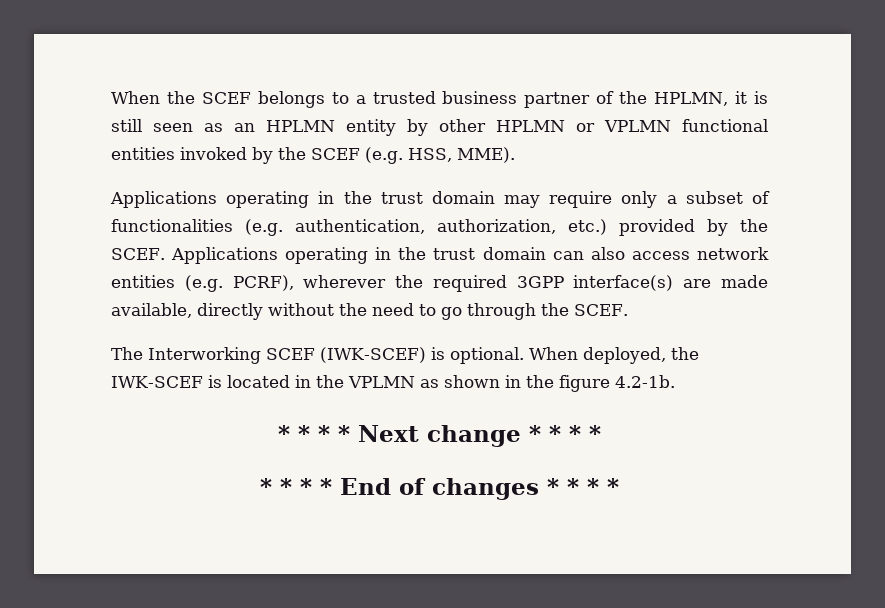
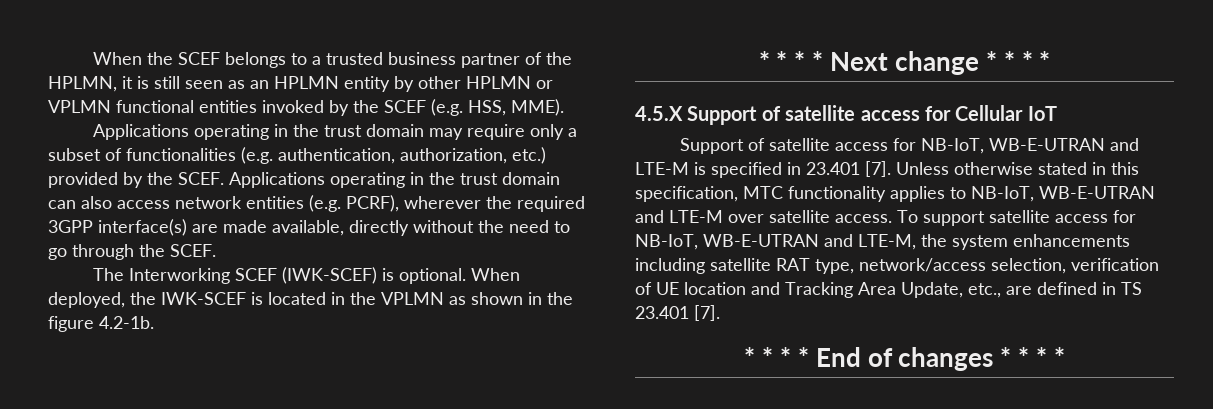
+ 4.5.X Support of satellite access for Cellular IoT
+ Support of satellite access for NB-IoT, WB-E-UTRAN and LTE-M is specified in 23.401 [7]. Unless otherwise stated in this specification, MTC functionality applies to NB-IoT, WB-E-UTRAN and LTE-M over satellite access. To support satellite access for NB-IoT, WB-E-UTRAN and LTE-M, the system enhancements including satellite RAT type, network/access selection, verification of UE location and Tracking Area Update, etc., are defined in TS 23.401 [7].

